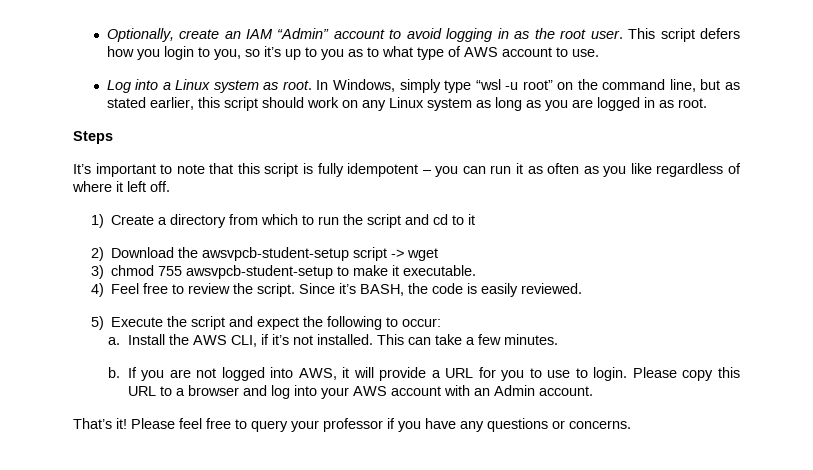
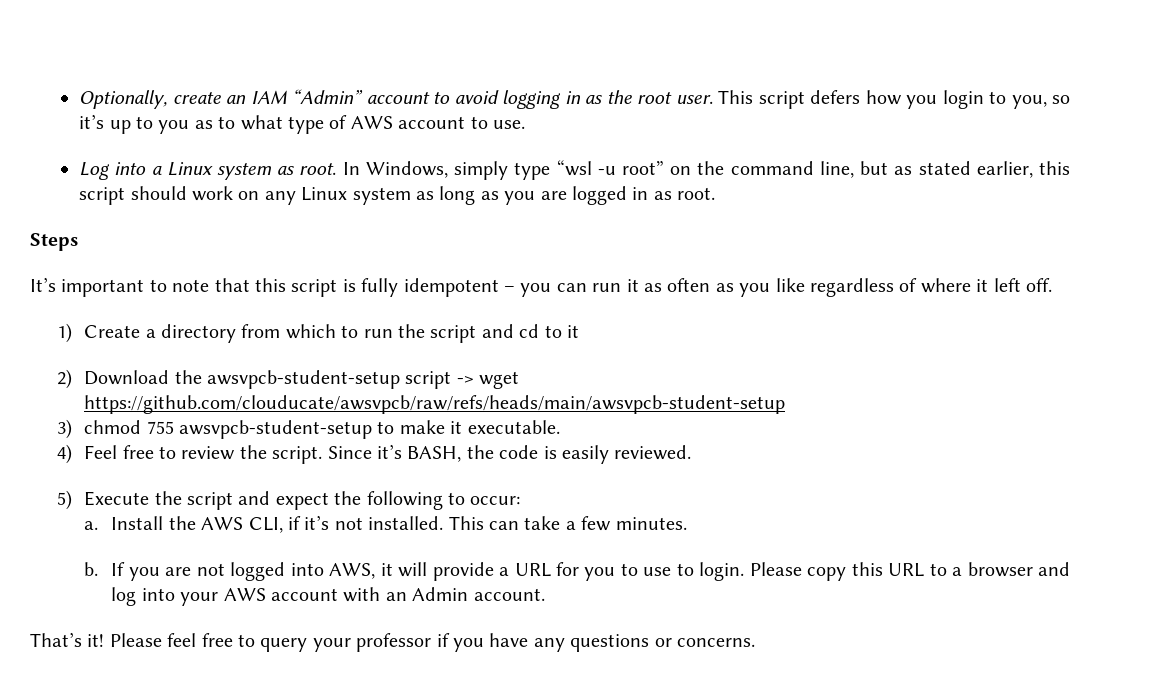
- 2) Download the awsvpcb-student-setup script -> wget
+ 2) Download the awsvpcb-student-setup script -> wget https://github.com/clouducate/awsvpcb/raw/refs/heads/main/awsvpcb-student-setup

